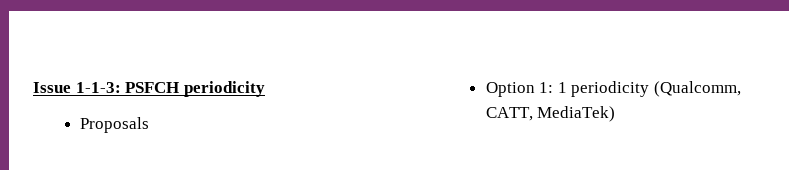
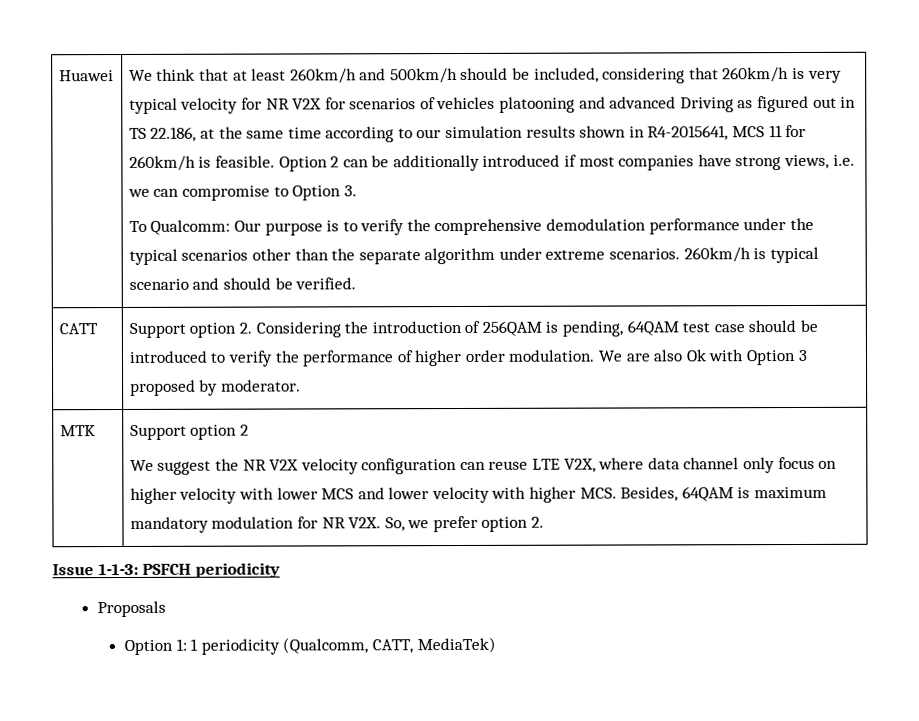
+ Huawei | We think that at least 260km/h and 500km/h should be included, considering that 260km/h is very typical velocity for NR V2X for scenarios of vehicles platooning and advanced Driving as figured out in TS 22.186, at the same time according to our simulation results shown in R4-2015641, MCS 11 for 260km/h is feasible. Option 2 can be additionally introduced if most companies have strong views, i.e. we can compromise to Option 3.
+ To Qualcomm: Our purpose is to verify the comprehensive demodulation performance under the typical scenarios other than the separate algorithm under extreme scenarios. 260km/h is typical scenario and should be verified.
+ CATT | Support option 2. Considering the introduction of 256QAM is pending, 64QAM test case should be introduced to verify the performance of higher order modulation. We are also Ok with Option 3 proposed by moderator.
+ MTK | Support option 2
+ We suggest the NR V2X velocity configuration can reuse LTE V2X, where data channel only focus on higher velocity with lower MCS and lower velocity with higher MCS. Besides, 64QAM is maximum mandatory modulation for NR V2X. So, we prefer option 2.

